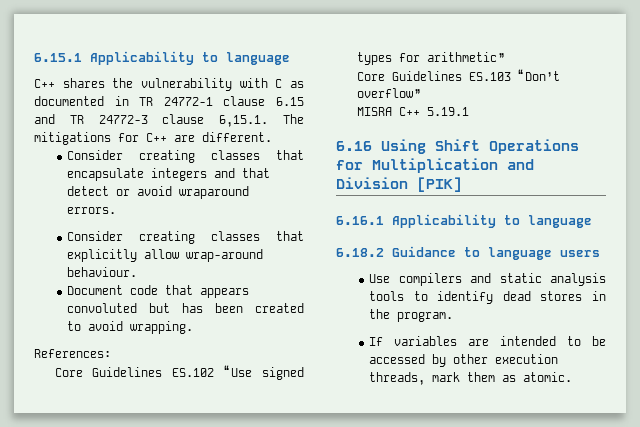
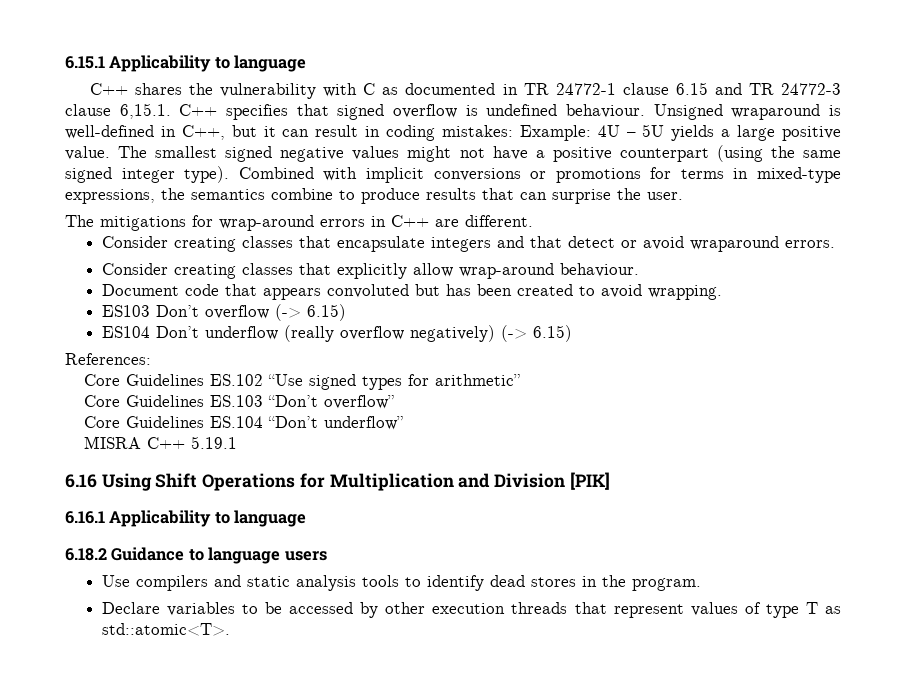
- C++ shares the vulnerability with C as documented in TR 24772-1 clause 6.15 and TR 24772-3 clause 6,15.1. The mitigations for C++ are different.
+ C++ shares the vulnerability with C as documented in TR 24772-1 clause 6.15 and TR 24772-3 clause 6,15.1. C++ specifies that signed overflow is undefined behaviour. Unsigned wraparound is well-defined in C++, but it can result in coding mistakes: Example: 4U – 5U yields a large positive value. The smallest signed negative values might not have a positive counterpart (using the same signed integer type). Combined with implicit conversions or promotions for terms in mixed-type expressions, the semantics combine to produce results that can surprise the user.
+ The mitigations for wrap-around errors in C++ are different.
+ ES103 Don’t overflow (-> 6.15)
+ ES104 Don’t underflow (really overflow negatively) (-> 6.15)
+ Core Guidelines ES.104 “Don’t underflow”
- If variables are intended to be accessed by other execution threads, mark them as atomic.
+ Declare variables to be accessed by other execution threads that represent values of type T as std::atomic<T>.

